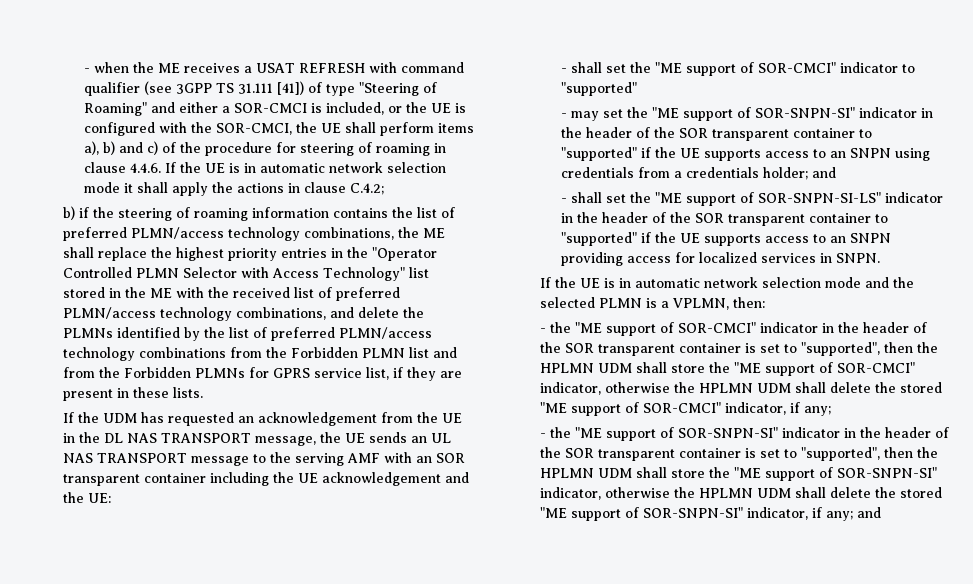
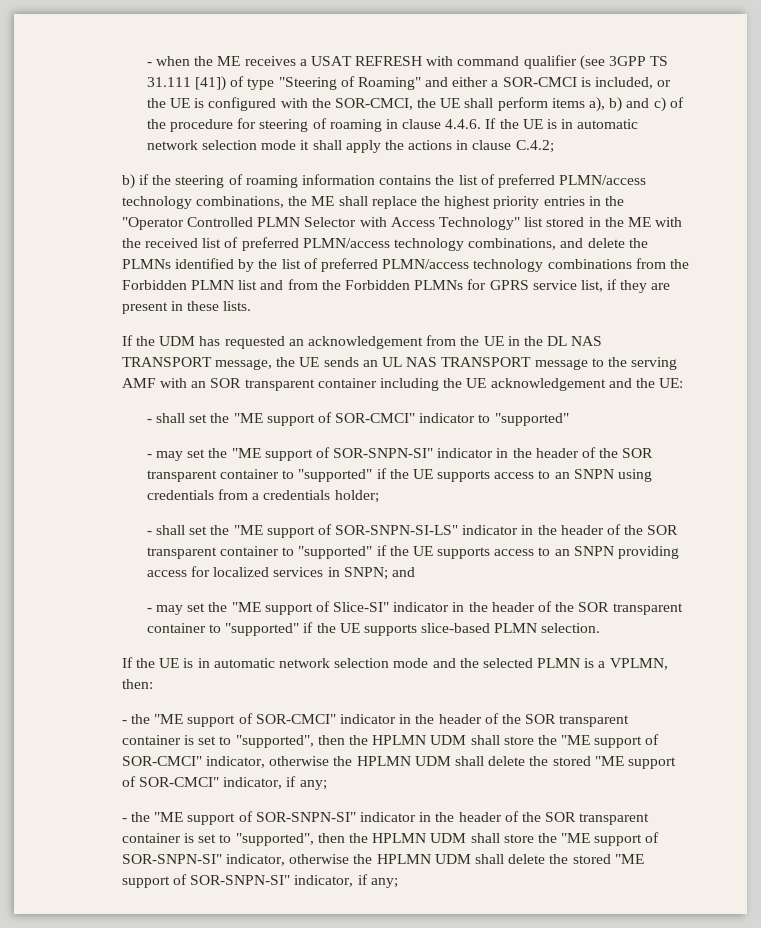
- - may set the "ME support of SOR-SNPN-SI" indicator in the header of the SOR transparent container to "supported" if the UE supports access to an SNPN using credentials from a credentials holder; and
+ - may set the "ME support of SOR-SNPN-SI" indicator in the header of the SOR transparent container to "supported" if the UE supports access to an SNPN using credentials from a credentials holder;
- - shall set the "ME support of SOR-SNPN-SI-LS" indicator in the header of the SOR transparent container to "supported" if the UE supports access to an SNPN providing access for localized services in SNPN.
+ - shall set the "ME support of SOR-SNPN-SI-LS" indicator in the header of the SOR transparent container to "supported" if the UE supports access to an SNPN providing access for localized services in SNPN; and
+ - may set the "ME support of Slice-SI" indicator in the header of the SOR transparent container to "supported" if the UE supports slice-based PLMN selection.
- - the "ME support of SOR-SNPN-SI" indicator in the header of the SOR transparent container is set to "supported", then the HPLMN UDM shall store the "ME support of SOR-SNPN-SI" indicator, otherwise the HPLMN UDM shall delete the stored "ME support of SOR-SNPN-SI" indicator, if any; and
+ - the "ME support of SOR-SNPN-SI" indicator in the header of the SOR transparent container is set to "supported", then the HPLMN UDM shall store the "ME support of SOR-SNPN-SI" indicator, otherwise the HPLMN UDM shall delete the stored "ME support of SOR-SNPN-SI" indicator, if any;

